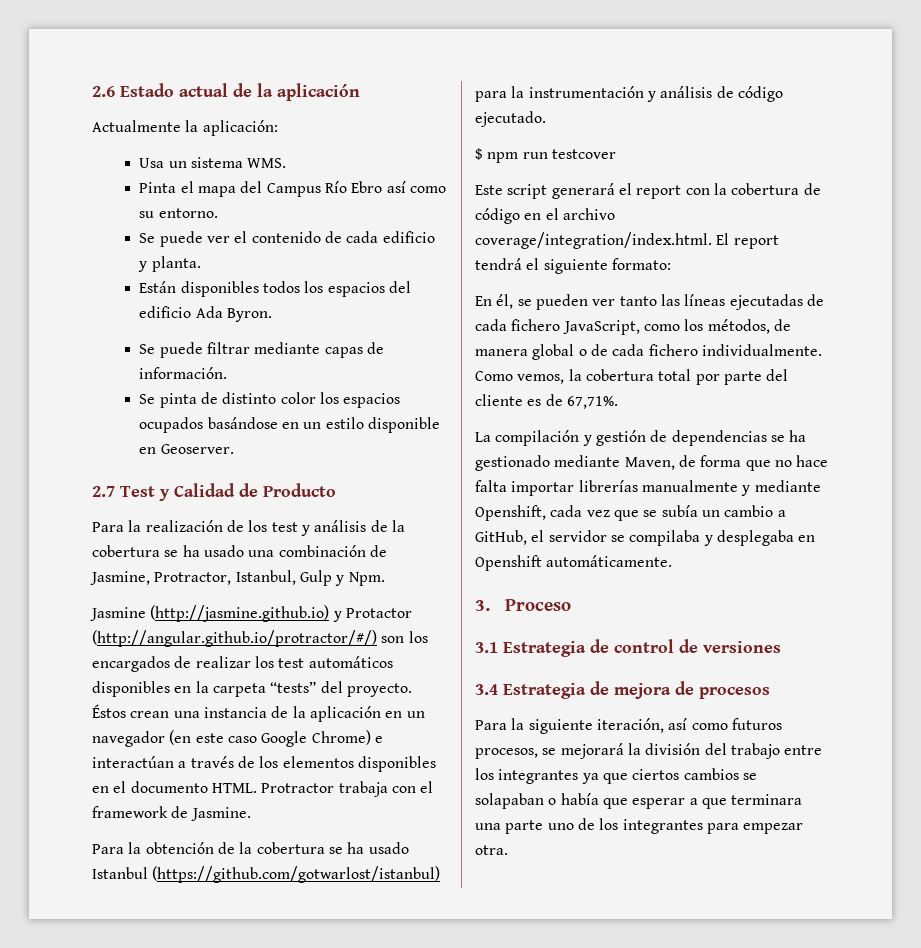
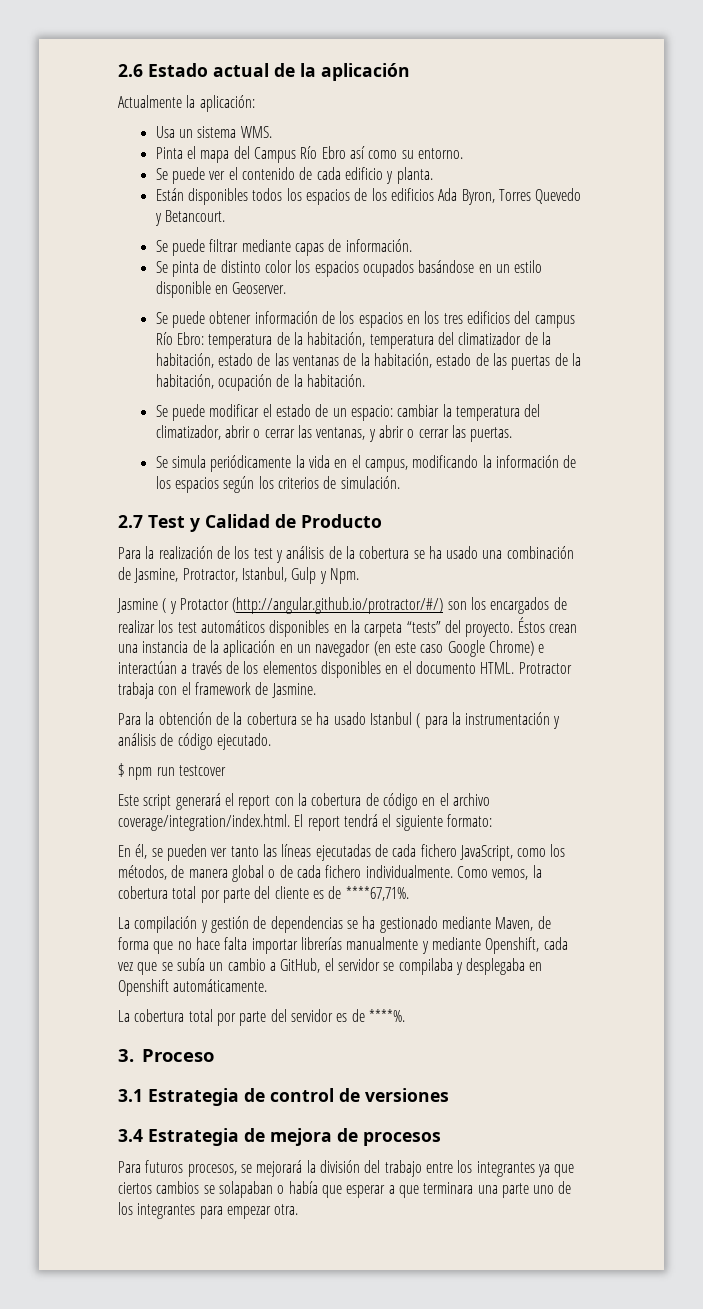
- Están disponibles todos los espacios del edificio Ada Byron.
+ Están disponibles todos los espacios de los edificios Ada Byron, Torres Quevedo y Betancourt.
+ Se puede obtener información de los espacios en los tres edificios del campus Río Ebro: temperatura de la habitación, temperatura del climatizador de la habitación, estado de las ventanas de la habitación, estado de las puertas de la habitación, ocupación de la habitación.
+ Se puede modificar el estado de un espacio: cambiar la temperatura del climatizador, abrir o cerrar las ventanas, y abrir o cerrar las puertas.
+ Se simula periódicamente la vida en el campus, modificando la información de los espacios según los criterios de simulación.
- Jasmine (http://jasmine.github.io) y Protactor (http://angular.github.io/protractor/#/) son los encargados de realizar los test automáticos disponibles en la carpeta “tests” del proyecto.
+ Jasmine ( y Protactor (http://angular.github.io/protractor/#/) son los encargados de realizar los test automáticos disponibles en la carpeta “tests” del proyecto.
- Para la obtención de la cobertura se ha usado Istanbul (https://github.com/gotwarlost/istanbul) para la instrumentación y análisis de código ejecutado.
+ Para la obtención de la cobertura se ha usado Istanbul ( para la instrumentación y análisis de código ejecutado.
- Como vemos, la cobertura total por parte del cliente es de 67,71%.
+ Como vemos, la cobertura total por parte del cliente es de ****67,71%.
+ La cobertura total por parte del servidor es de ****%.
- Para la siguiente iteración, así como futuros procesos, se mejorará la división del trabajo entre los integrantes ya que ciertos cambios se solapaban o había que esperar a que terminara una parte uno de los integrantes para empezar otra.
+ Para futuros procesos, se mejorará la división del trabajo entre los integrantes ya que ciertos cambios se solapaban o había que esperar a que terminara una parte uno de los integrantes para empezar otra.

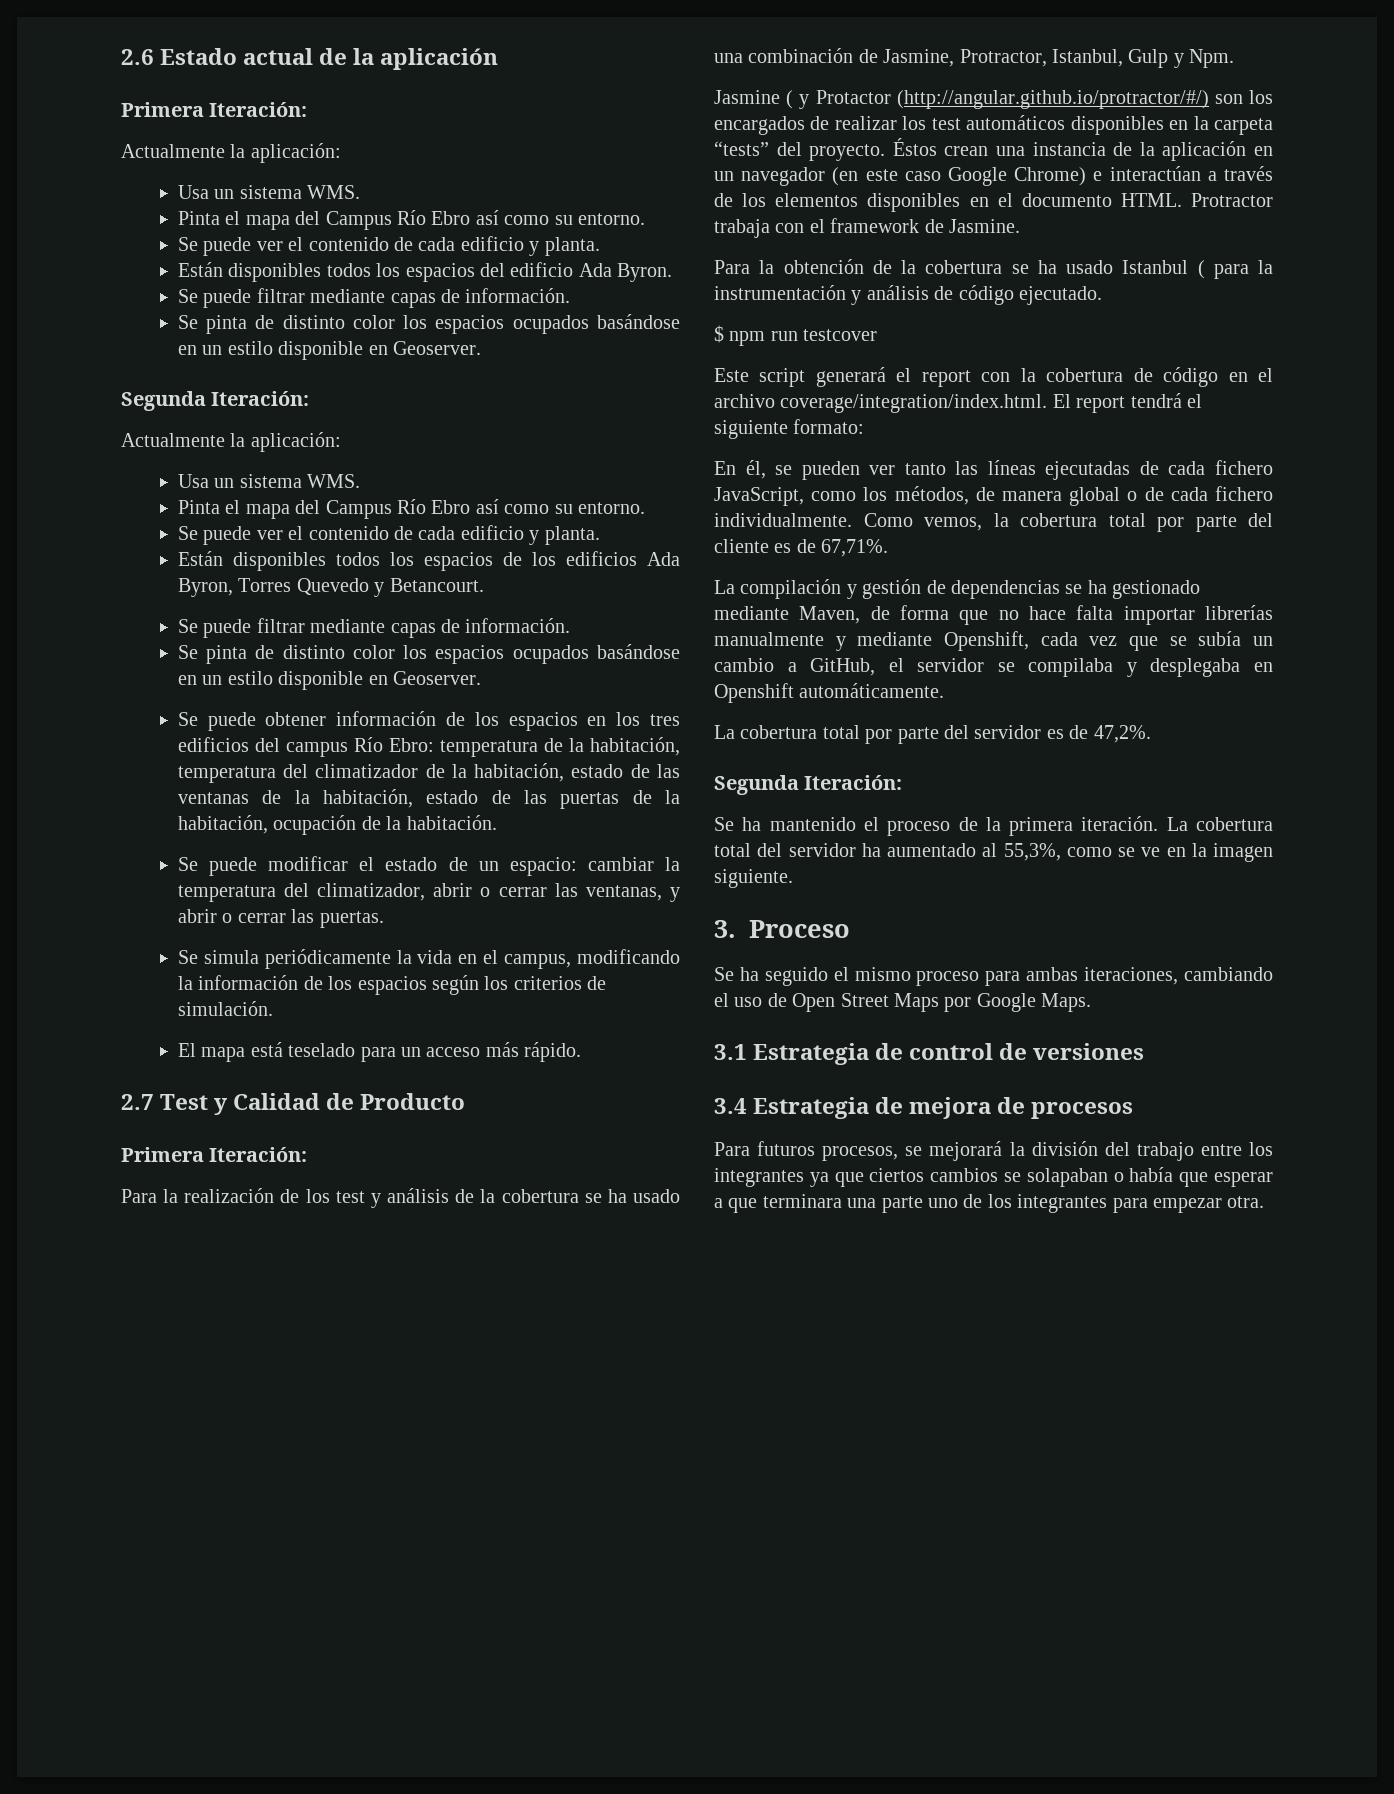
  2.6 Estado actual de la aplicación
+ Primera Iteración:
+ Actualmente la aplicación:
+ Usa un sistema WMS.
+ Pinta el mapa del Campus Río Ebro así como su entorno.
+ Se puede ver el contenido de cada edificio y planta.
+ Están disponibles todos los espacios del edificio Ada Byron.
+ Se puede filtrar mediante capas de información.
+ Se pinta de distinto color los espacios ocupados basándose en un estilo disponible en Geoserver.
+ Segunda Iteración:
+ El mapa está teselado para un acceso más rápido.
  2.7 Test y Calidad de Producto
+ Primera Iteración:
- Como vemos, la cobertura total por parte del cliente es de ****67,71%.
+ Como vemos, la cobertura total por parte del cliente es de 67,71%.
- La cobertura total por parte del servidor es de ****%.
+ La cobertura total por parte del servidor es de 47,2%.
+ Segunda Iteración:
+ Se ha mantenido el proceso de la primera iteración. La cobertura total del servidor ha aumentado al 55,3%, como se ve en la imagen siguiente.
  3. Proceso
+ Se ha seguido el mismo proceso para ambas iteraciones, cambiando el uso de Open Street Maps por Google Maps.

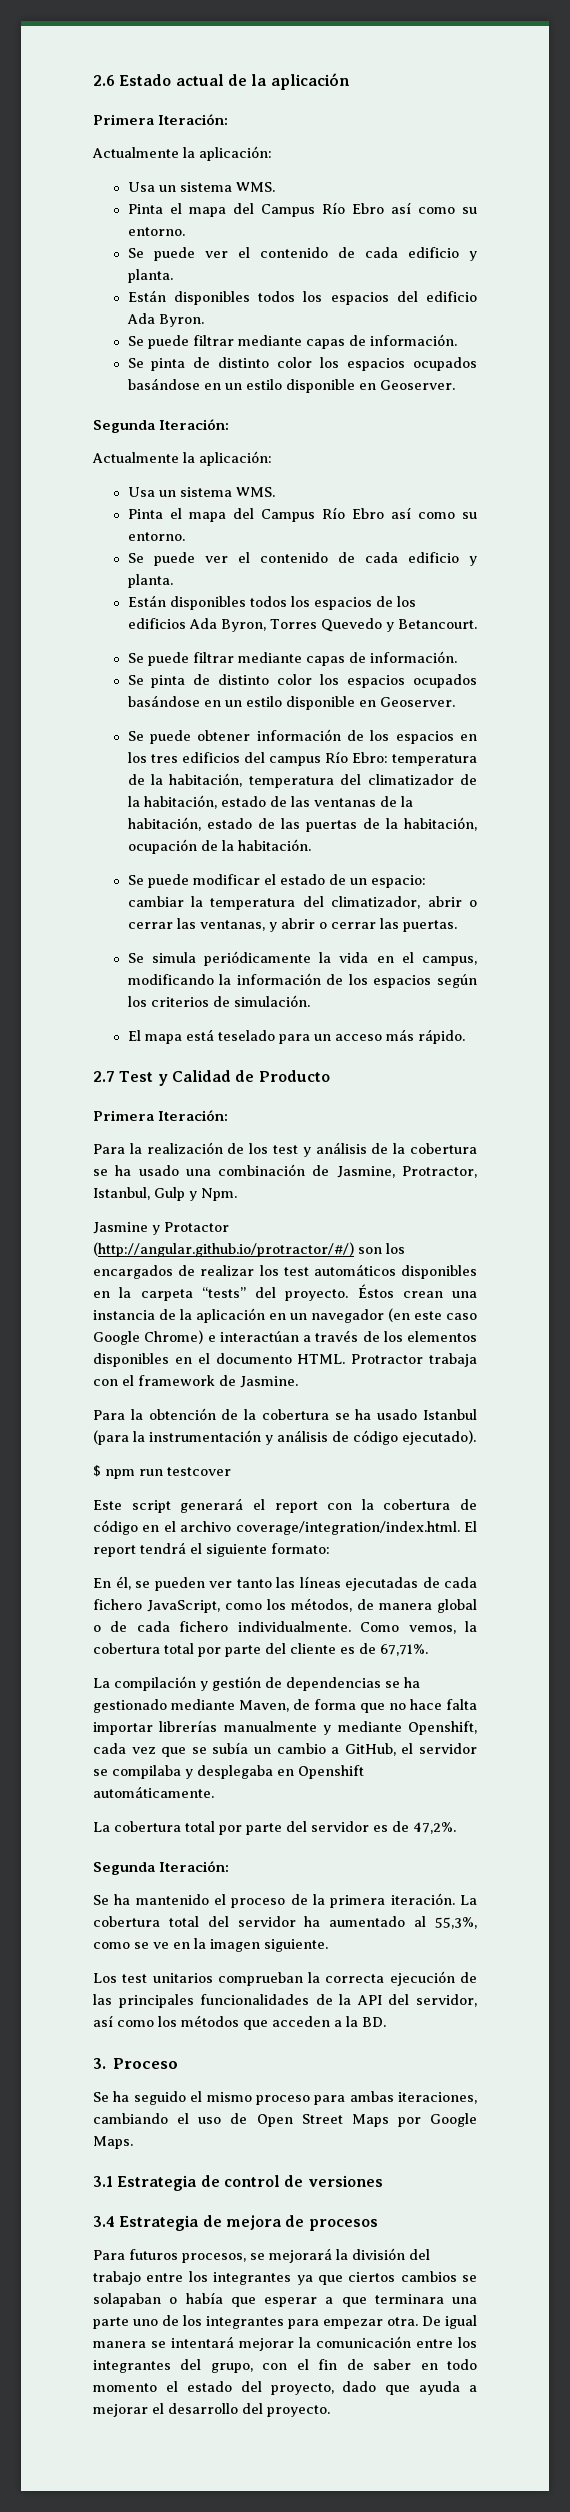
- Jasmine ( y Protactor (http://angular.github.io/protractor/#/) son los encargados de realizar los test automáticos disponibles en la carpeta “tests” del proyecto.
+ Jasmine y Protactor (http://angular.github.io/protractor/#/) son los encargados de realizar los test automáticos disponibles en la carpeta “tests” del proyecto.
- Para la obtención de la cobertura se ha usado Istanbul ( para la instrumentación y análisis de código ejecutado.
+ Para la obtención de la cobertura se ha usado Istanbul (para la instrumentación y análisis de código ejecutado).
+ Los test unitarios comprueban la correcta ejecución de las principales funcionalidades de la API del servidor, así como los métodos que acceden a la BD.
+ De igual manera se intentará mejorar la comunicación entre los integrantes del grupo, con el fin de saber en todo momento el estado del proyecto, dado que ayuda a mejorar el desarrollo del proyecto.

